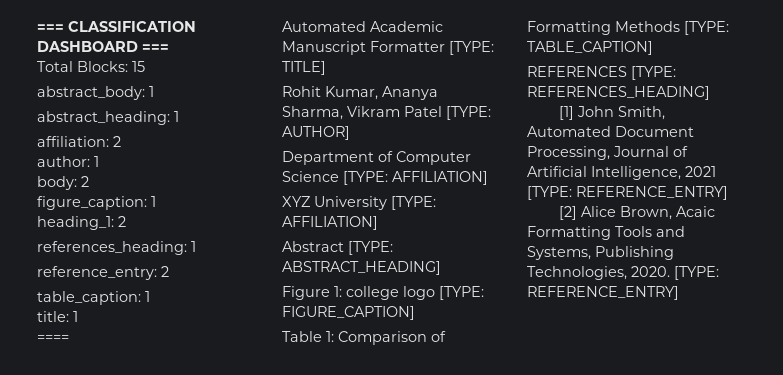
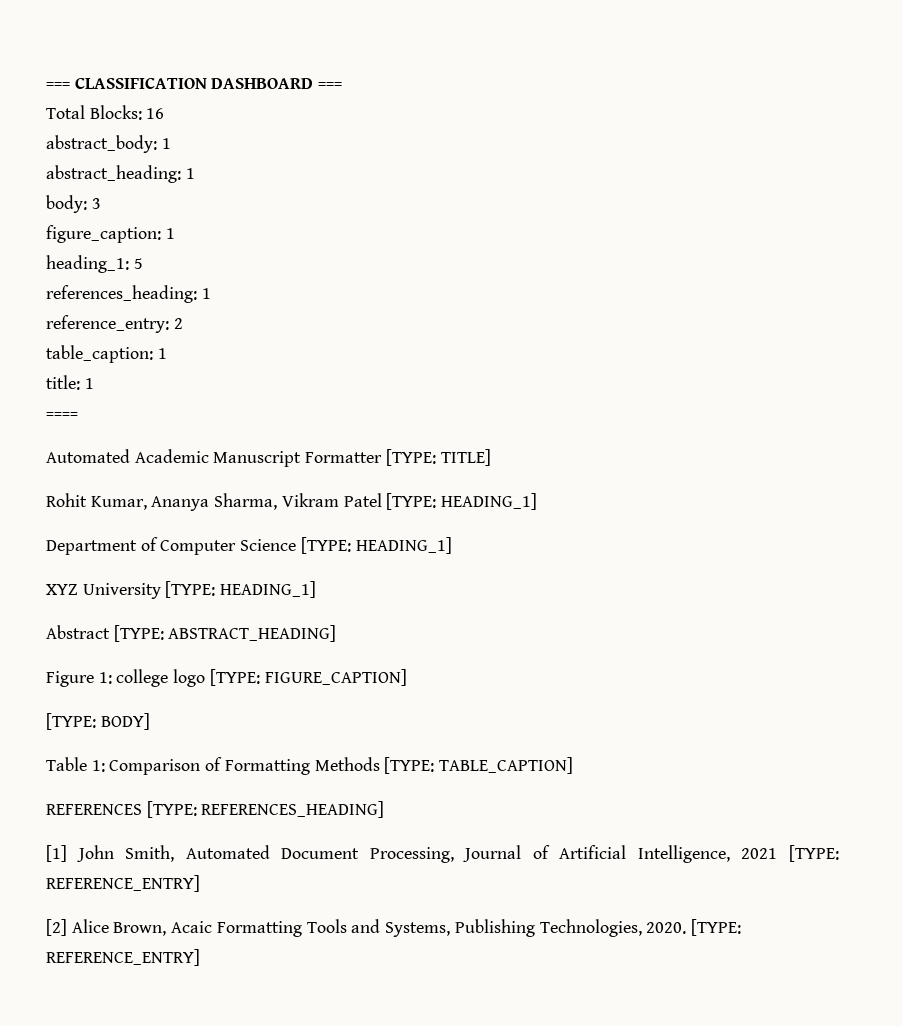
- Total Blocks: 15
+ Total Blocks: 16
- affiliation: 2
- author: 1
- body: 2
+ body: 3
- heading_1: 2
+ heading_1: 5
- Rohit Kumar, Ananya Sharma, Vikram Patel [TYPE: AUTHOR]
+ Rohit Kumar, Ananya Sharma, Vikram Patel [TYPE: HEADING_1]
- Department of Computer Science [TYPE: AFFILIATION]
+ Department of Computer Science [TYPE: HEADING_1]
- XYZ University [TYPE: AFFILIATION]
+ XYZ University [TYPE: HEADING_1]
+ [TYPE: BODY]

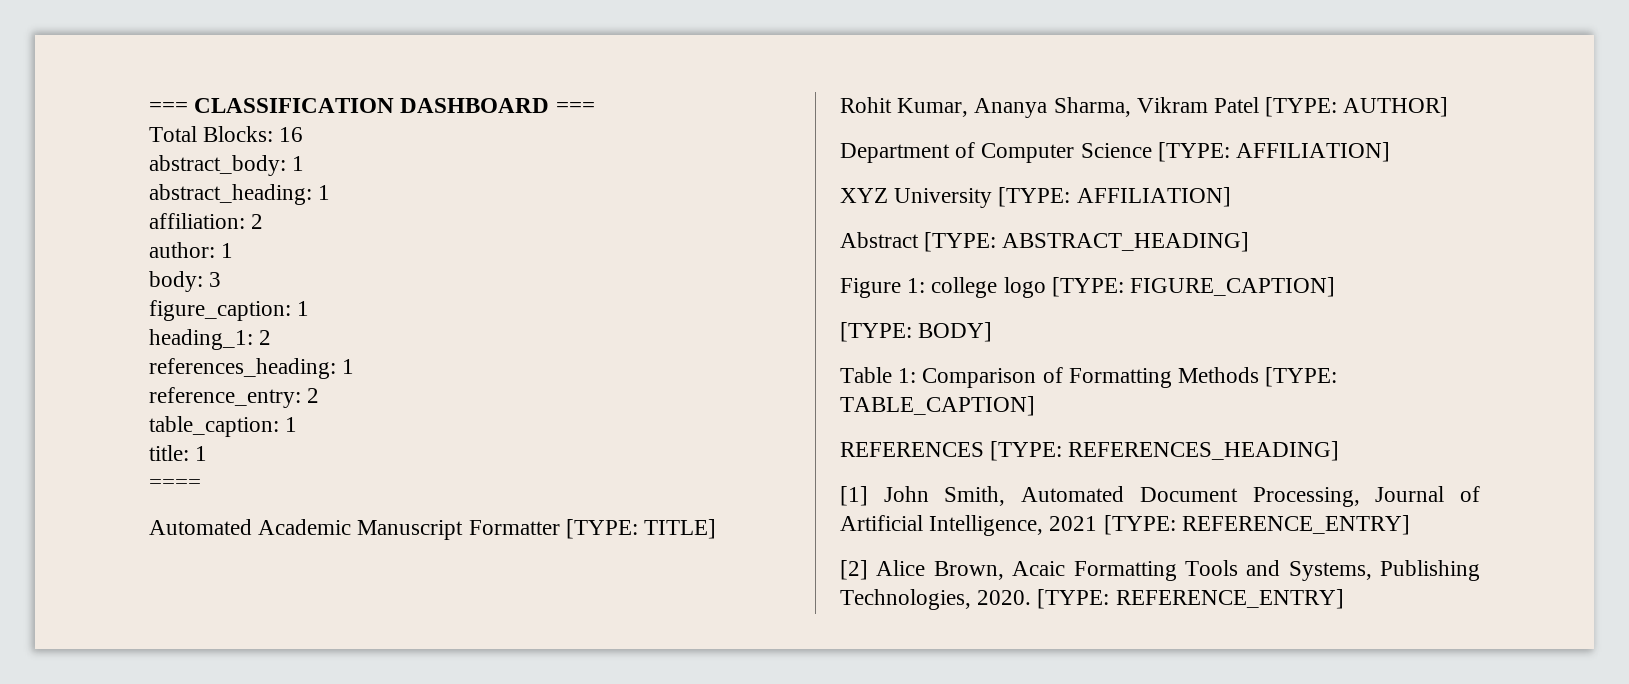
+ affiliation: 2
+ author: 1
- heading_1: 5
+ heading_1: 2
- Rohit Kumar, Ananya Sharma, Vikram Patel [TYPE: HEADING_1]
+ Rohit Kumar, Ananya Sharma, Vikram Patel [TYPE: AUTHOR]
- Department of Computer Science [TYPE: HEADING_1]
+ Department of Computer Science [TYPE: AFFILIATION]
- XYZ University [TYPE: HEADING_1]
+ XYZ University [TYPE: AFFILIATION]

